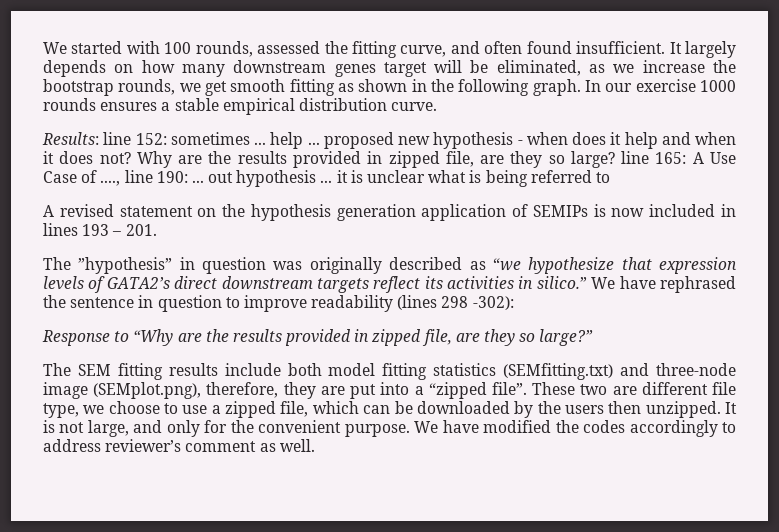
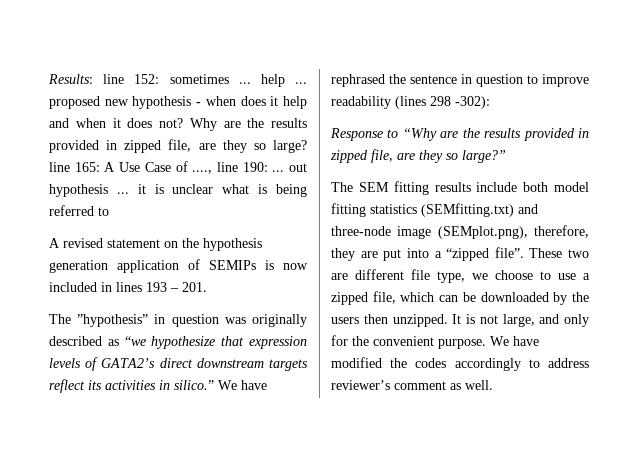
- We started with 100 rounds, assessed the fitting curve, and often found insufficient. It largely depends on how many downstream genes target will be eliminated, as we increase the bootstrap rounds, we get smooth fitting as shown in the following graph. In our exercise 1000 rounds ensures a stable empirical distribution curve.

